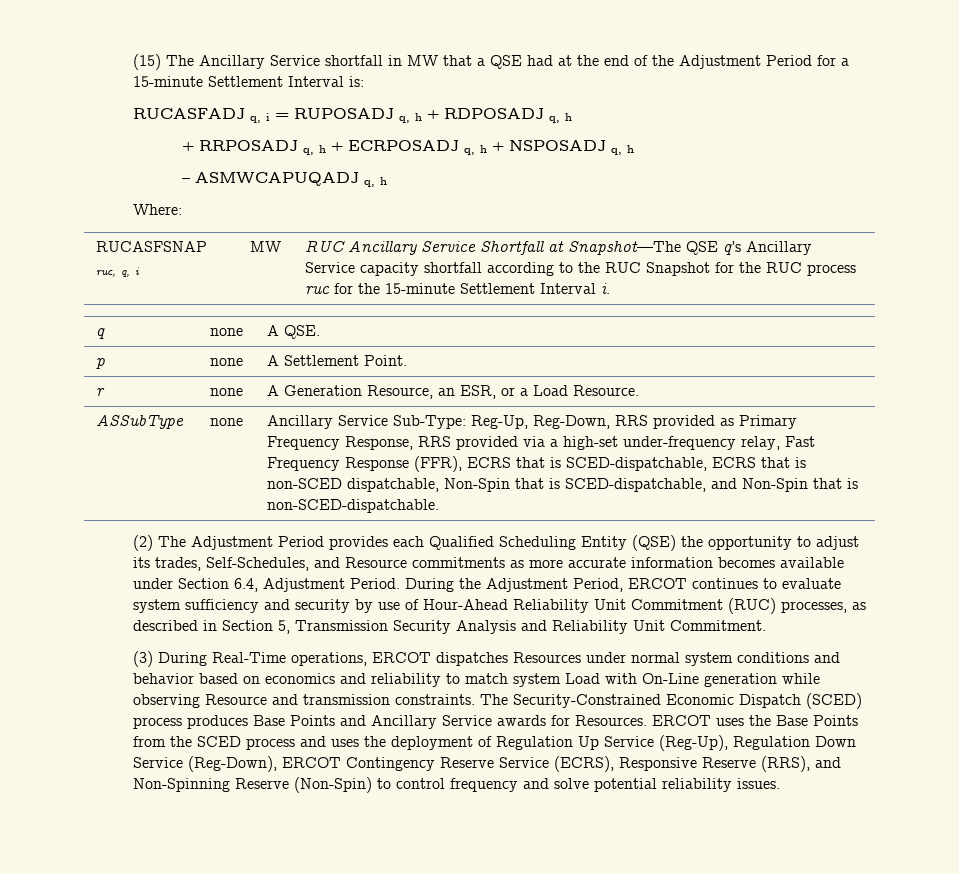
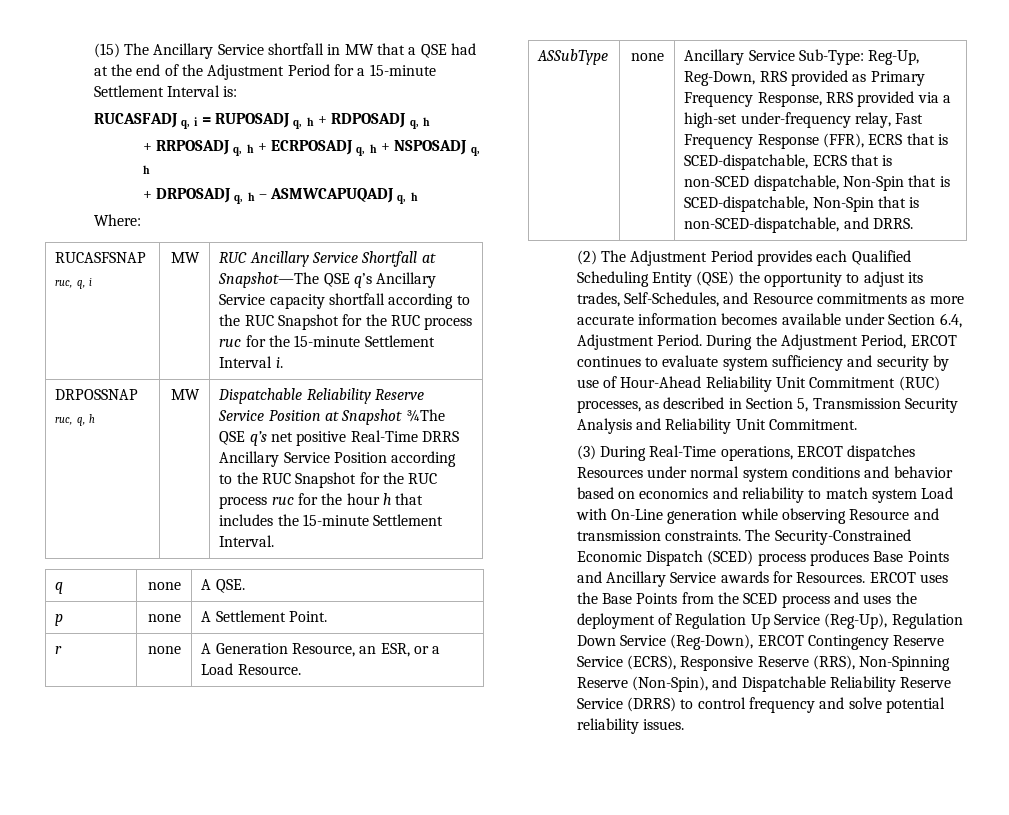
- – ASMWCAPUQADJ q, h
+ + DRPOSADJ q, h – ASMWCAPUQADJ q, h
+ DRPOSSNAP ruc, q, h | MW | Dispatchable Reliability Reserve Service Position at Snapshot ¾The QSE q’s net positive Real-Time DRRS Ancillary Service Position according to the RUC Snapshot for the RUC process ruc for the hour h that includes the 15-minute Settlement Interval.
- Ancillary Service Sub-Type: Reg-Up, Reg-Down, RRS provided as Primary Frequency Response, RRS provided via a high-set under-frequency relay, Fast Frequency Response (FFR), ECRS that is SCED-dispatchable, ECRS that is non-SCED dispatchable, Non-Spin that is SCED-dispatchable, and Non-Spin that is non-SCED-dispatchable.
+ Ancillary Service Sub-Type: Reg-Up, Reg-Down, RRS provided as Primary Frequency Response, RRS provided via a high-set under-frequency relay, Fast Frequency Response (FFR), ECRS that is SCED-dispatchable, ECRS that is non-SCED dispatchable, Non-Spin that is SCED-dispatchable, Non-Spin that is non-SCED-dispatchable, and DRRS.
- ERCOT uses the Base Points from the SCED process and uses the deployment of Regulation Up Service (Reg-Up), Regulation Down Service (Reg-Down), ERCOT Contingency Reserve Service (ECRS), Responsive Reserve (RRS), and Non-Spinning Reserve (Non-Spin) to control frequency and solve potential reliability issues.
+ ERCOT uses the Base Points from the SCED process and uses the deployment of Regulation Up Service (Reg-Up), Regulation Down Service (Reg-Down), ERCOT Contingency Reserve Service (ECRS), Responsive Reserve (RRS), Non-Spinning Reserve (Non-Spin), and Dispatchable Reliability Reserve Service (DRRS) to control frequency and solve potential reliability issues.

